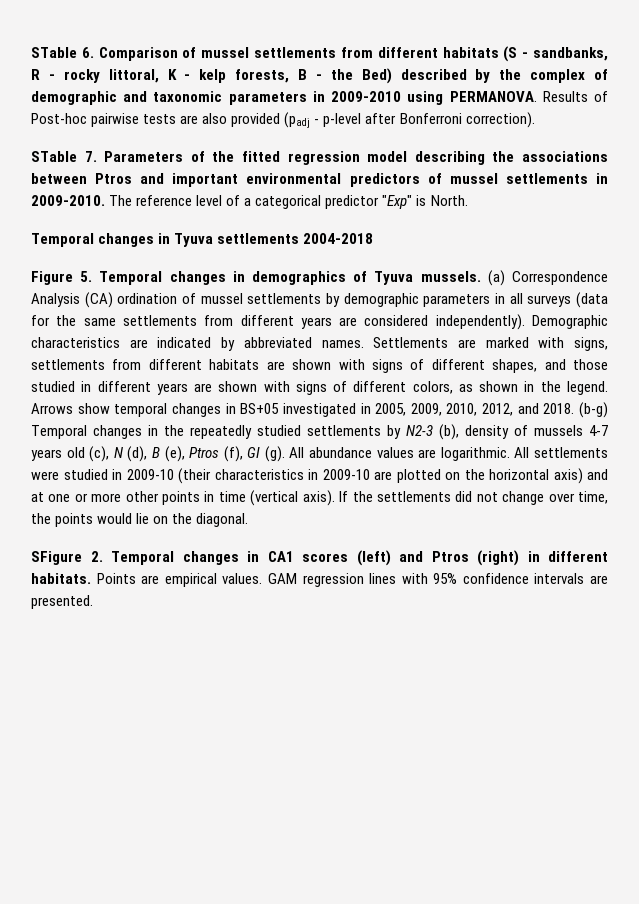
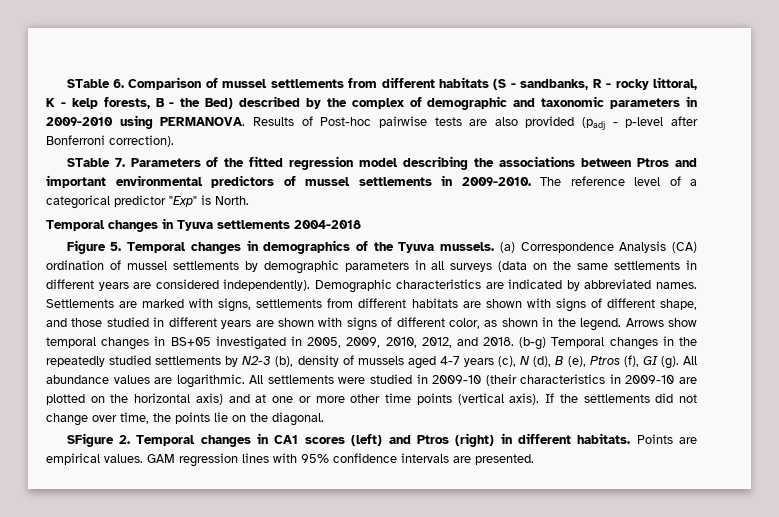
- Figure 5. Temporal changes in demographics of Tyuva mussels.
+ Figure 5. Temporal changes in demographics of the Tyuva mussels.
- (a) Correspondence Analysis (CA) ordination of mussel settlements by demographic parameters in all surveys (data for the same settlements from different years are considered independently).
+ (a) Correspondence Analysis (CA) ordination of mussel settlements by demographic parameters in all surveys (data on the same settlements in different years are considered independently).
- Settlements are marked with signs, settlements from different habitats are shown with signs of different shapes, and those studied in different years are shown with signs of different colors, as shown in the legend.
+ Settlements are marked with signs, settlements from different habitats are shown with signs of different shape, and those studied in different years are shown with signs of different color, as shown in the legend.
- (b-g) Temporal changes in the repeatedly studied settlements by N2-3 (b), density of mussels 4-7 years old (c), N (d), B (e), Ptros (f), GI (g).
+ (b-g) Temporal changes in the repeatedly studied settlements by N2-3 (b), density of mussels aged 4-7 years (c), N (d), B (e), Ptros (f), GI (g).
- All settlements were studied in 2009-10 (their characteristics in 2009-10 are plotted on the horizontal axis) and at one or more other points in time (vertical axis).
+ All settlements were studied in 2009-10 (their characteristics in 2009-10 are plotted on the horizontal axis) and at one or more other time points (vertical axis).
- If the settlements did not change over time, the points would lie on the diagonal.
+ If the settlements did not change over time, the points lie on the diagonal.

